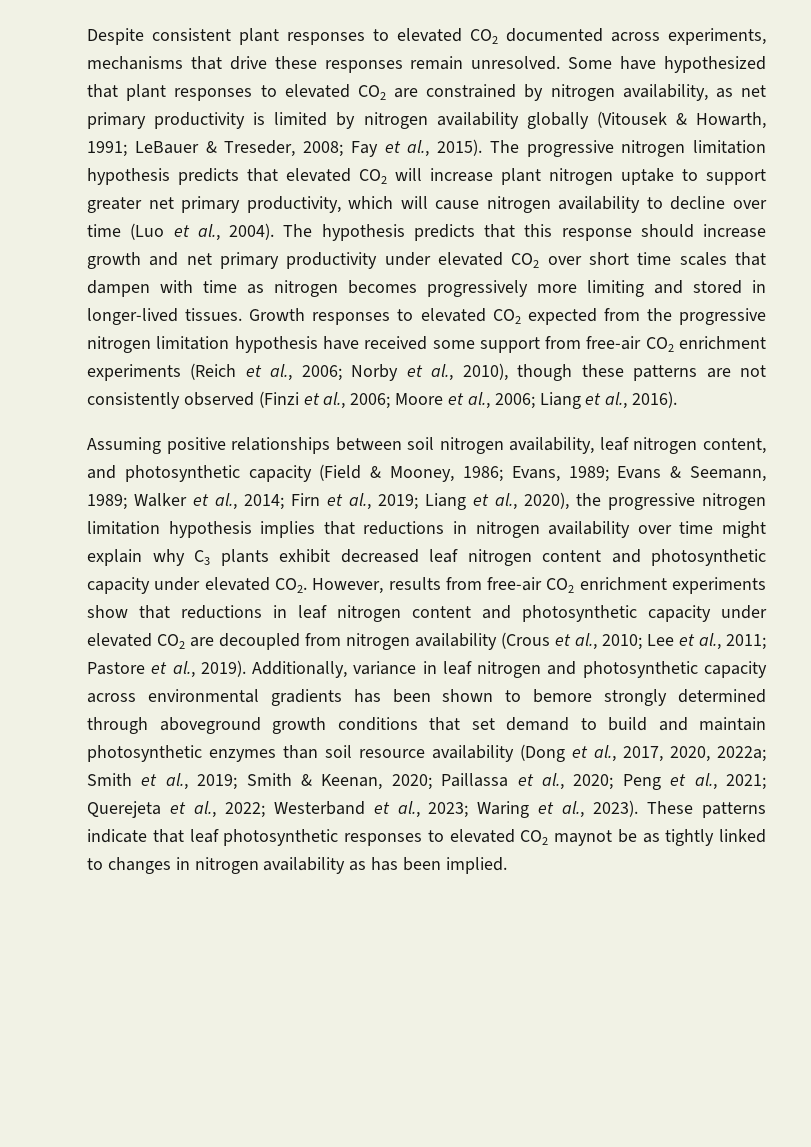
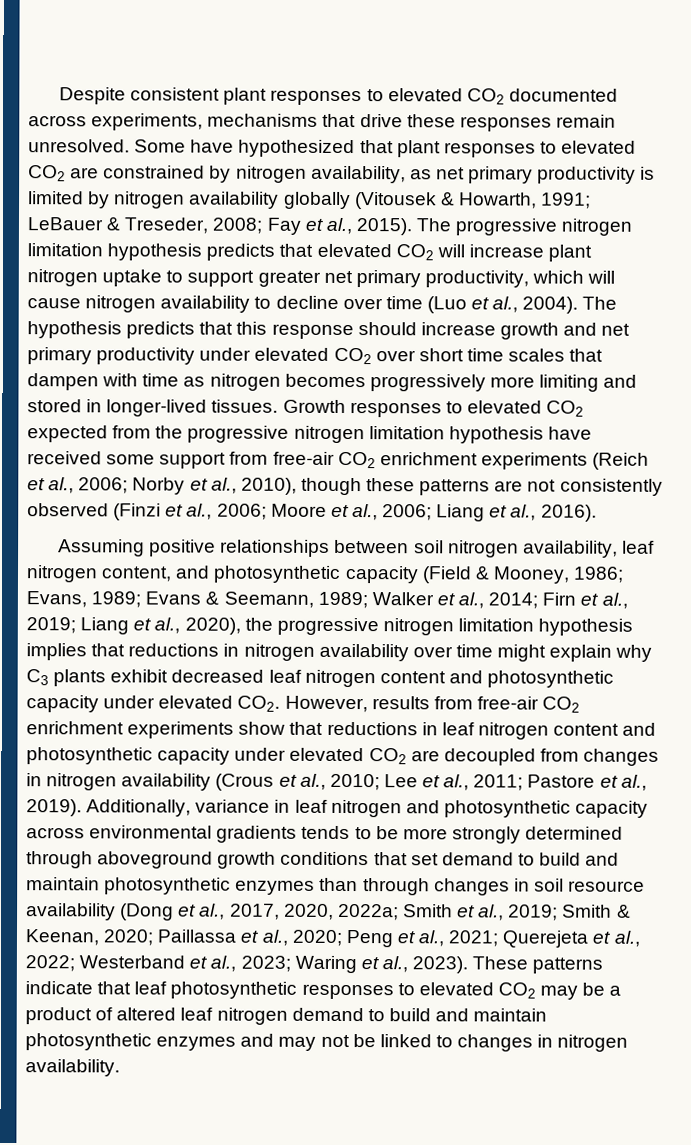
- Liang et al., 2020), the progressive nitrogen limitation hypothesis implies that reductions in nitrogen availability over time might explain why C3 plants exhibit decreased leaf nitrogen content and photosynthetic capacity under elevated CO2. However, results from free-air CO2 enrichment experiments show that reductions in leaf nitrogen content and photosynthetic capacity under elevated CO2 are decoupled from nitrogen availability (Crous et al., 2010;
+ Liang et al., 2020), the progressive nitrogen limitation hypothesis implies that reductions in nitrogen availability over time might explain why C3 plants exhibit decreased leaf nitrogen content and photosynthetic capacity under elevated CO2. However, results from free-air CO2 enrichment experiments show that reductions in leaf nitrogen content and photosynthetic capacity under elevated CO2 are decoupled from changes in nitrogen availability (Crous et al., 2010;
- Additionally, variance in leaf nitrogen and photosynthetic capacity across environmental gradients has been shown to bemore strongly determined through aboveground growth conditions that set demand to build and maintain photosynthetic enzymes than soil resource availability (Dong et al., 2017, 2020, 2022a;
+ Additionally, variance in leaf nitrogen and photosynthetic capacity across environmental gradients tends to be more strongly determined through aboveground growth conditions that set demand to build and maintain photosynthetic enzymes than through changes in soil resource availability (Dong et al., 2017, 2020, 2022a;
- These patterns indicate that leaf photosynthetic responses to elevated CO2 maynot be as tightly linked to changes in nitrogen availability as has been implied.
+ These patterns indicate that leaf photosynthetic responses to elevated CO2 may be a product of altered leaf nitrogen demand to build and maintain photosynthetic enzymes and may not be linked to changes in nitrogen availability.

